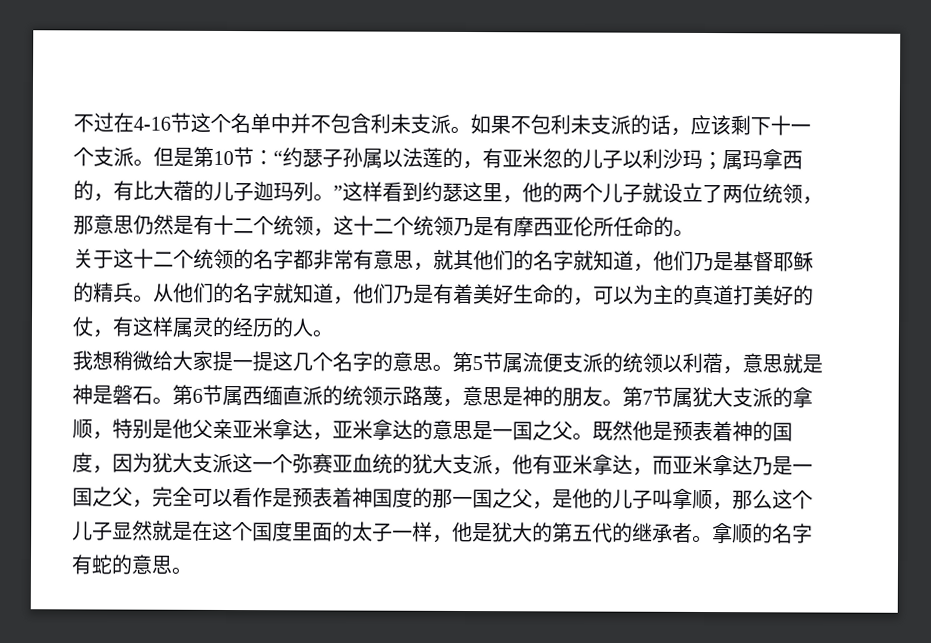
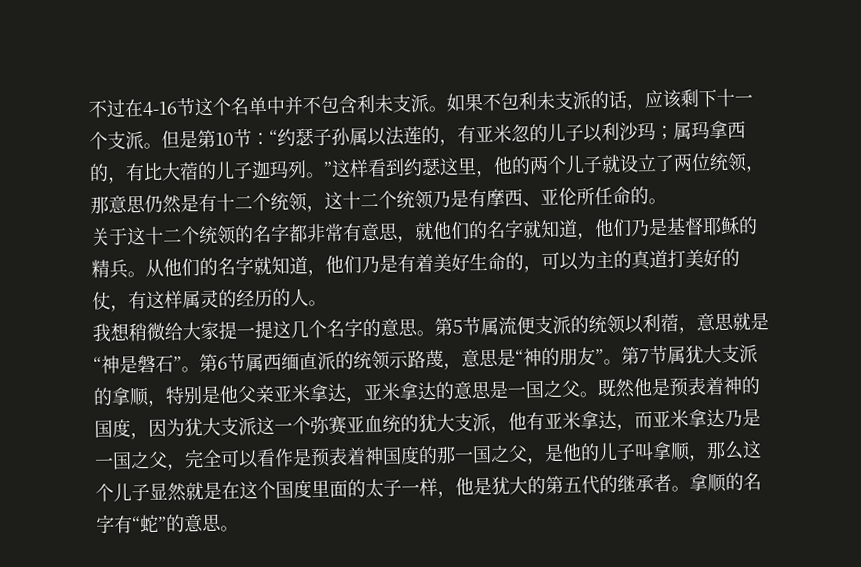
- 但是第10节：“约瑟子孙属以法莲的，有亚米忽的儿子以利沙玛；属玛拿西的，有比大蓿的儿子迦玛列。”这样看到约瑟这里，他的两个儿子就设立了两位统领，那意思仍然是有十二个统领，这十二个统领乃是有摩西亚伦所任命的。
+ 但是第10节：“约瑟子孙属以法莲的，有亚米忽的儿子以利沙玛；属玛拿西的，有比大蓿的儿子迦玛列。”这样看到约瑟这里，他的两个儿子就设立了两位统领，那意思仍然是有十二个统领，这十二个统领乃是有摩西、亚伦所任命的。
- 关于这十二个统领的名字都非常有意思，就其他们的名字就知道，他们乃是基督耶稣的精兵。
+ 关于这十二个统领的名字都非常有意思，就他们的名字就知道，他们乃是基督耶稣的精兵。
- 第5节属流便支派的统领以利蓿，意思就是神是磐石。
+ 第5节属流便支派的统领以利蓿，意思就是“神是磐石”。
- 第6节属西缅直派的统领示路蔑，意思是神的朋友。
+ 第6节属西缅直派的统领示路蔑，意思是“神的朋友”。
- 拿顺的名字有蛇的意思。
+ 拿顺的名字有“蛇”的意思。

